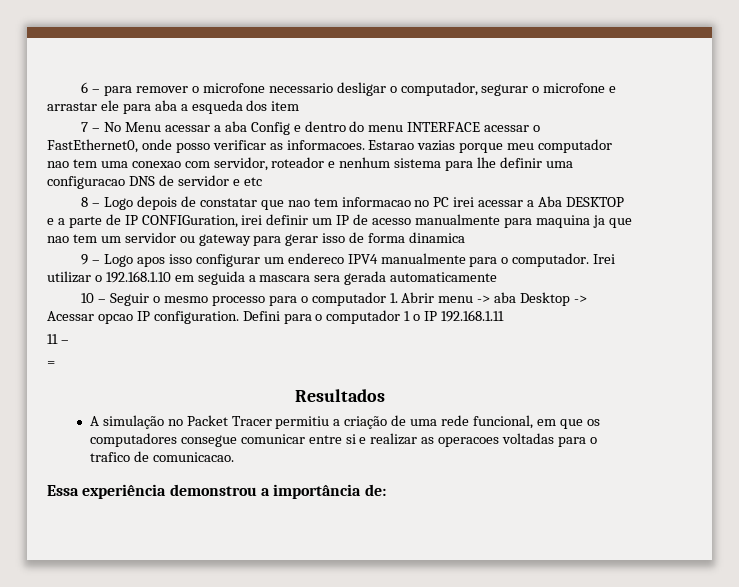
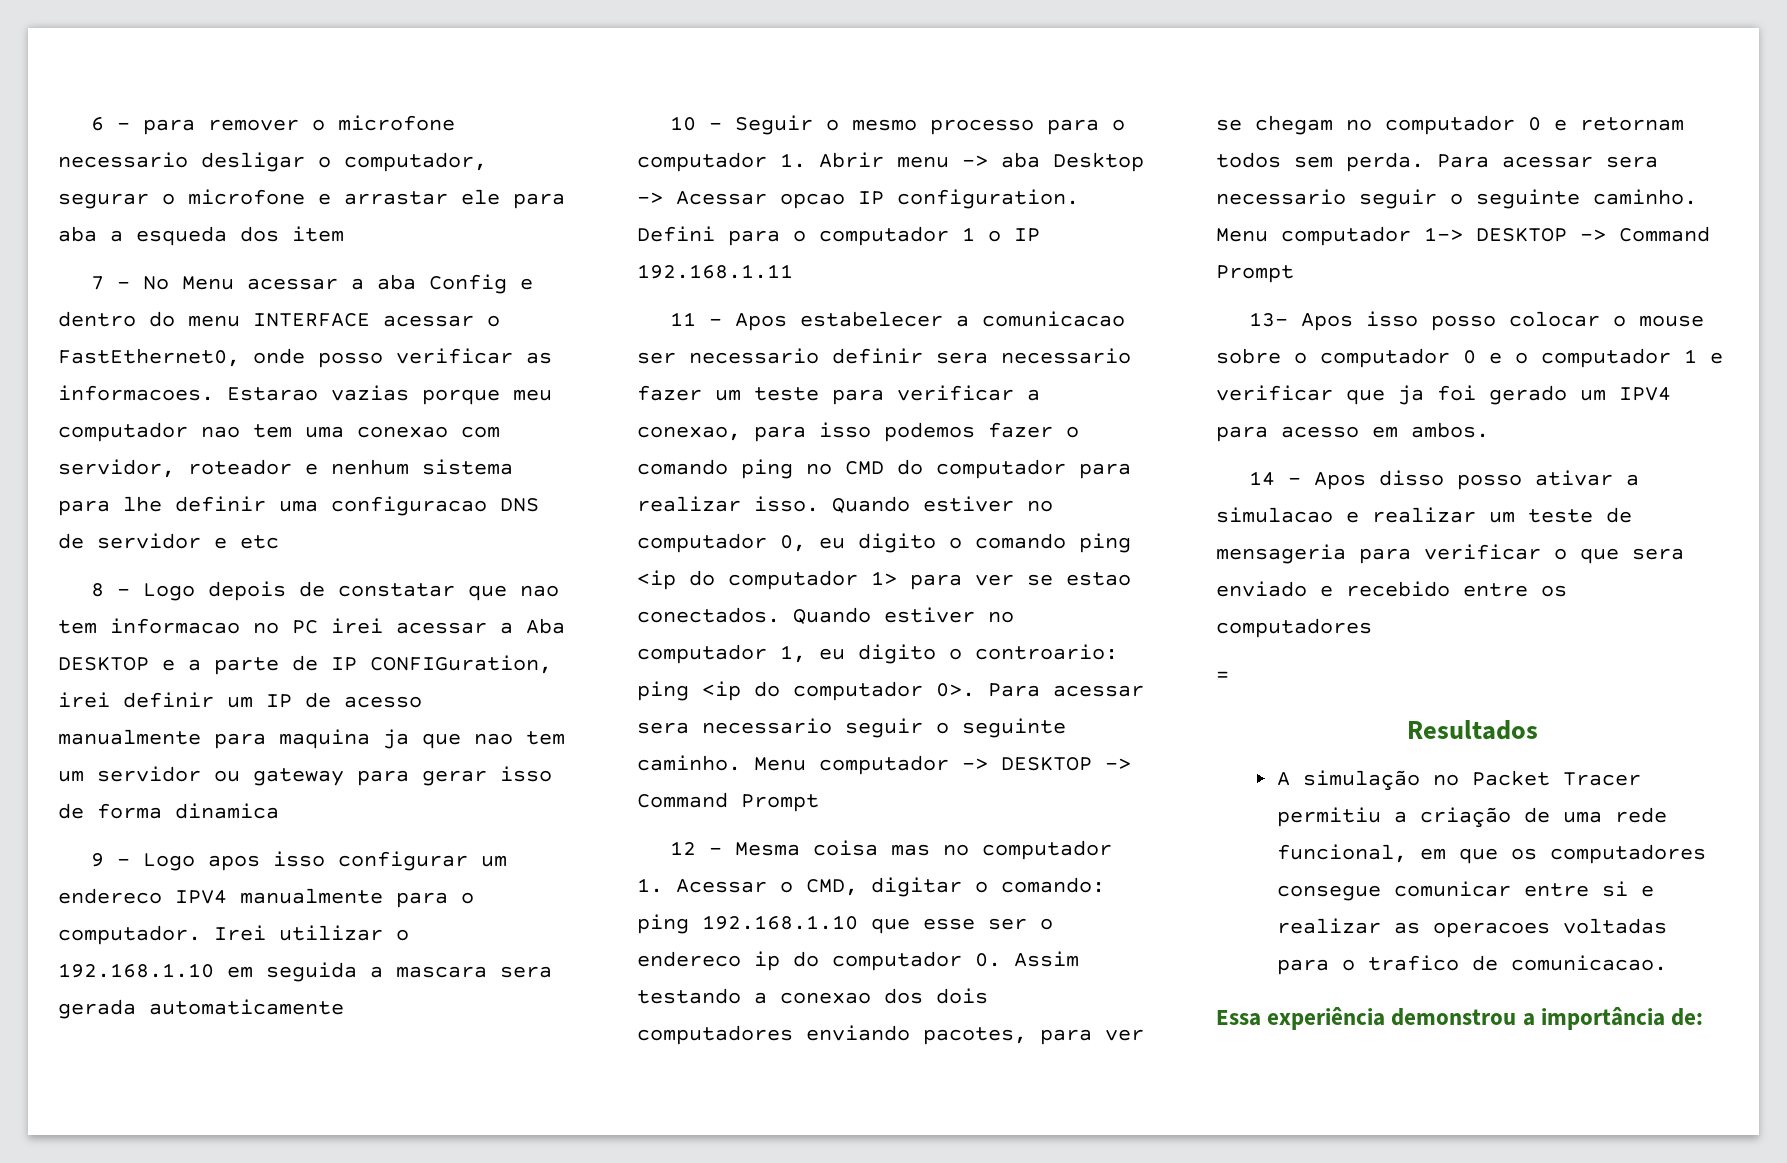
- 11 –
+ 11 – Apos estabelecer a comunicacao ser necessario definir sera necessario fazer um teste para verificar a conexao, para isso podemos fazer o comando ping no CMD do computador para realizar isso. Quando estiver no computador 0, eu digito o comando ping <ip do computador 1> para ver se estao conectados. Quando estiver no computador 1, eu digito o controario: ping <ip do computador 0>. Para acessar sera necessario seguir o seguinte caminho. Menu computador -> DESKTOP -> Command Prompt
+ 12 – Mesma coisa mas no computador 1. Acessar o CMD, digitar o comando: ping 192.168.1.10 que esse ser o endereco ip do computador 0. Assim testando a conexao dos dois computadores enviando pacotes, para ver se chegam no computador 0 e retornam todos sem perda. Para acessar sera necessario seguir o seguinte caminho. Menu computador 1-> DESKTOP -> Command Prompt
+ 13- Apos isso posso colocar o mouse sobre o computador 0 e o computador 1 e verificar que ja foi gerado um IPV4 para acesso em ambos.
+ 14 – Apos disso posso ativar a simulacao e realizar um teste de mensageria para verificar o que sera enviado e recebido entre os computadores

